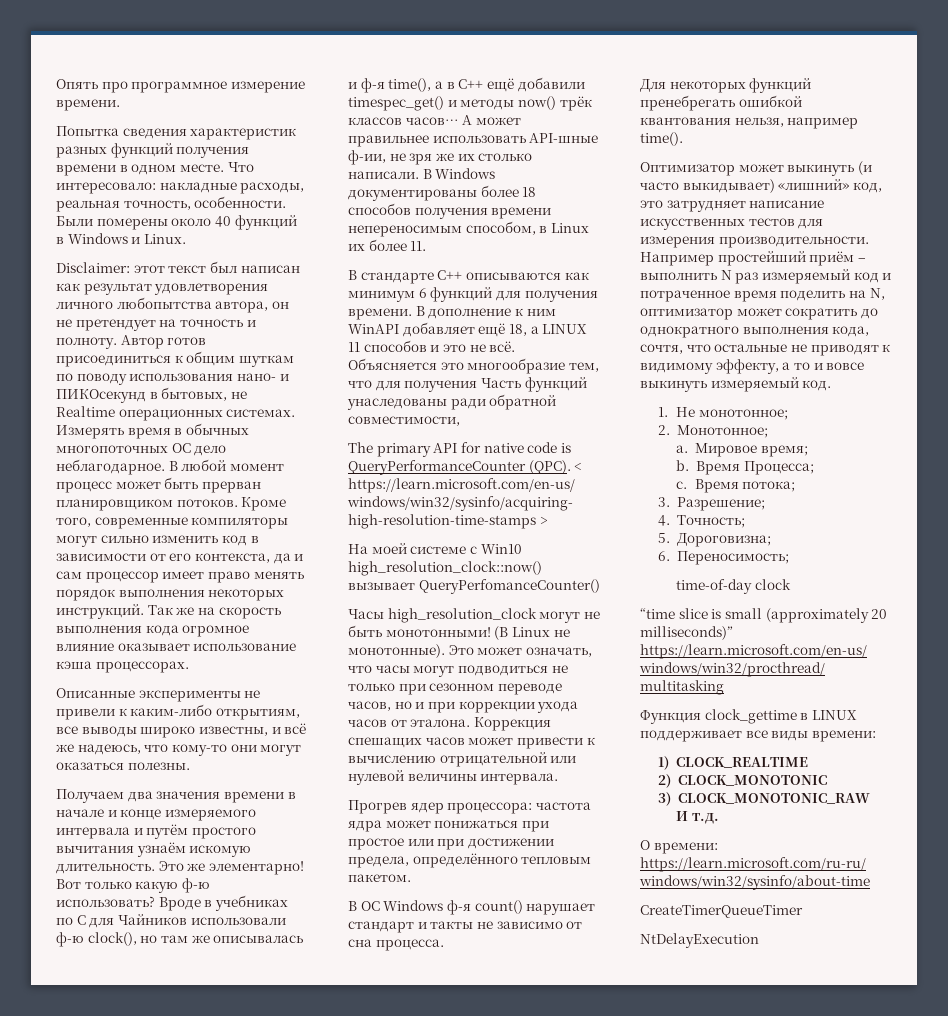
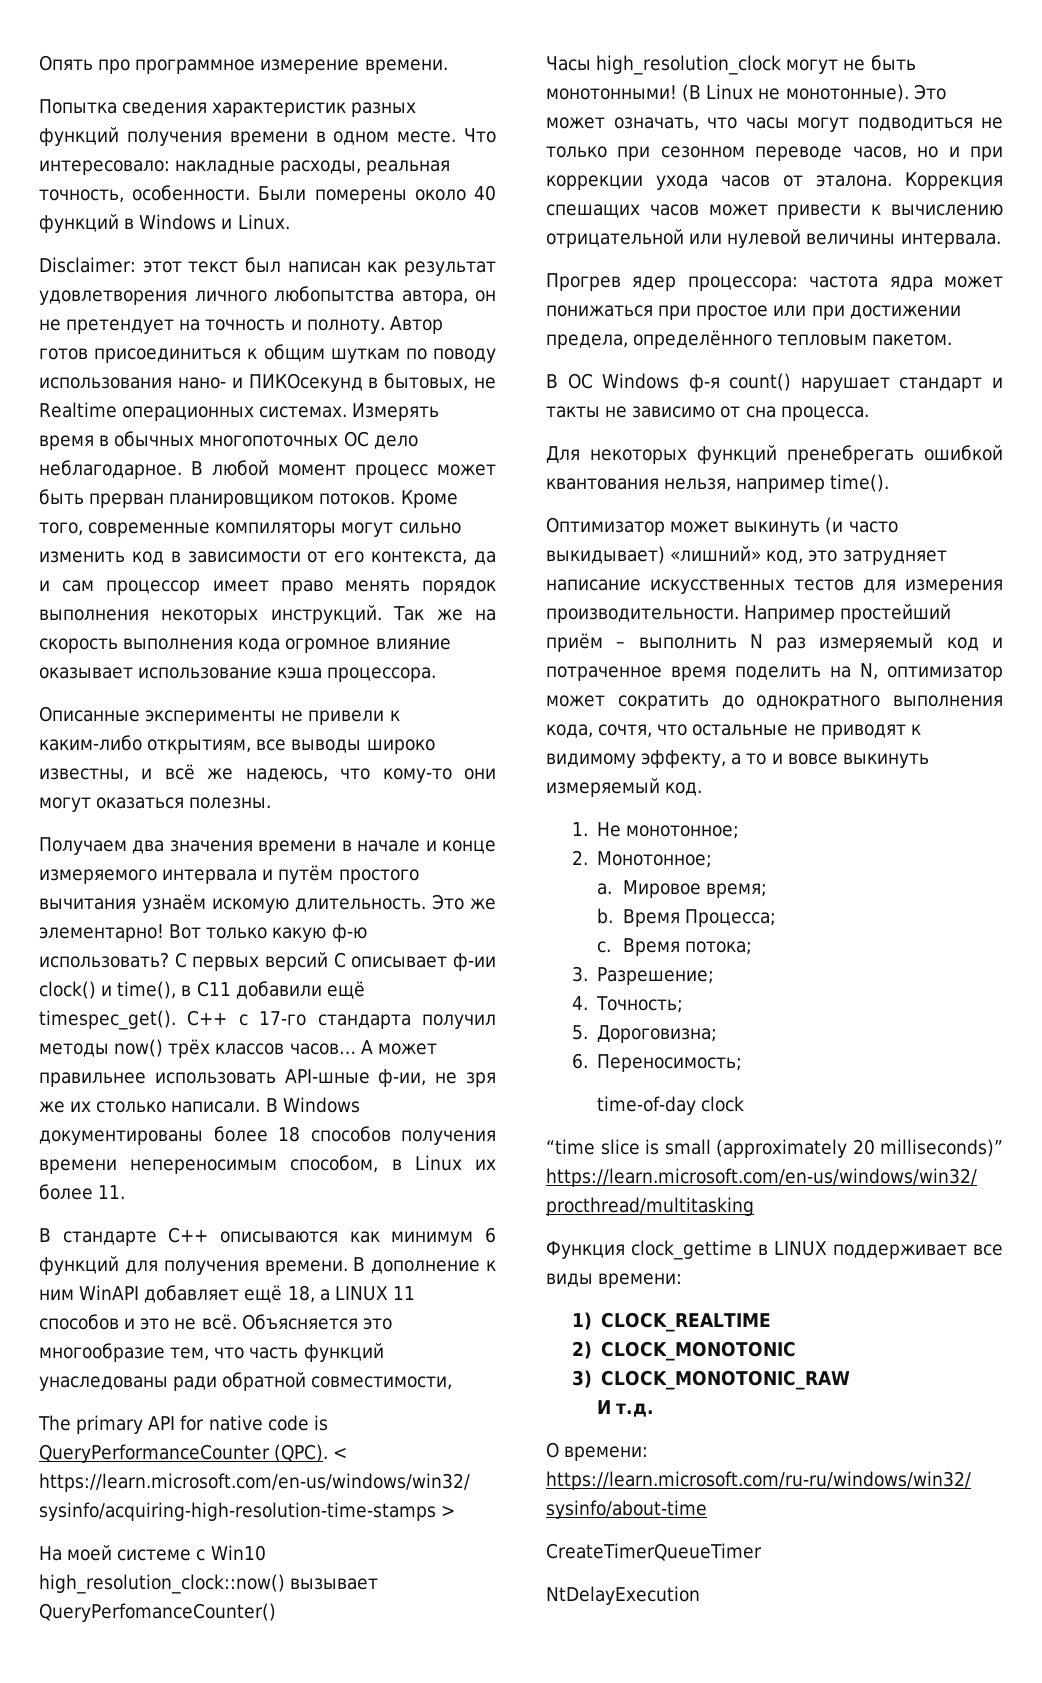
- Так же на скорость выполнения кода огромное влияние оказывает использование кэша процессорах.
+ Так же на скорость выполнения кода огромное влияние оказывает использование кэша процессора.
- Вроде в учебниках по C для Чайников использовали ф-ю clock(), но там же описывалась и ф-я time(), а в C++ ещё добавили timespec_get() и методы now() трёк классов часов…
+ С первых версий C описывает ф-ии clock() и time(), в С11 добавили ещё timespec_get(). С++ с 17-го стандарта получил методы now() трёх классов часов…
- Объясняется это многообразие тем, что для получения Часть функций унаследованы ради обратной совместимости,
+ Объясняется это многообразие тем, что часть функций унаследованы ради обратной совместимости,

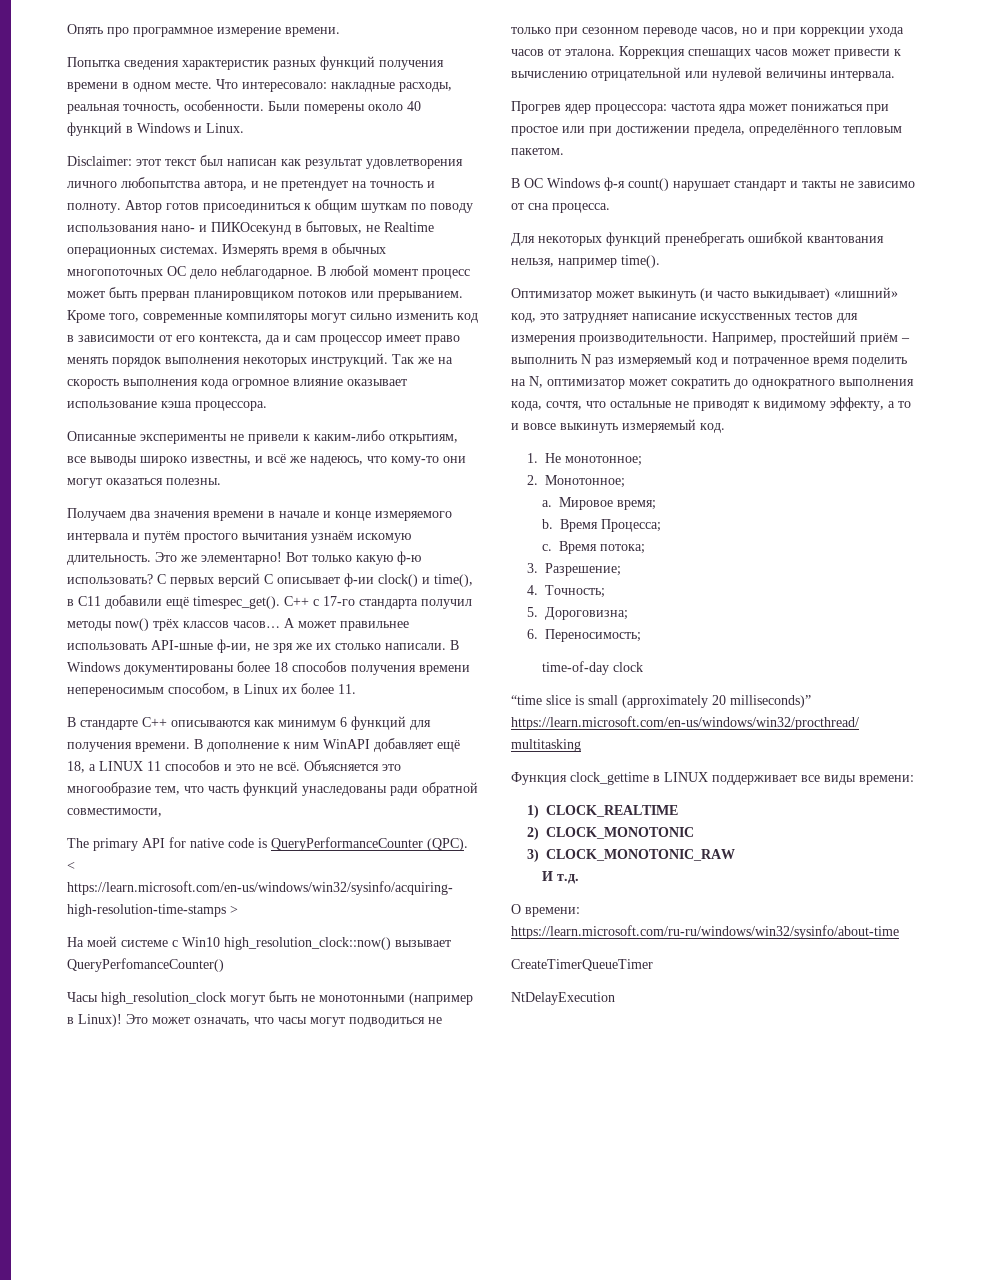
- Disclaimer: этот текст был написан как результат удовлетворения личного любопытства автора, он не претендует на точность и полноту.
+ Disclaimer: этот текст был написан как результат удовлетворения личного любопытства автора, и не претендует на точность и полноту.
- В любой момент процесс может быть прерван планировщиком потоков.
+ В любой момент процесс может быть прерван планировщиком потоков или прерыванием.
- Часы high_resolution_clock могут не быть монотонными! (В Linux не монотонные).
+ Часы high_resolution_clock могут быть не монотонными (например в Linux)!
- Например простейший приём – выполнить N раз измеряемый код и потраченное время поделить на N, оптимизатор может сократить до однократного выполнения кода, сочтя, что остальные не приводят к видимому эффекту, а то и вовсе выкинуть измеряемый код.
+ Например, простейший приём – выполнить N раз измеряемый код и потраченное время поделить на N, оптимизатор может сократить до однократного выполнения кода, сочтя, что остальные не приводят к видимому эффекту, а то и вовсе выкинуть измеряемый код.

